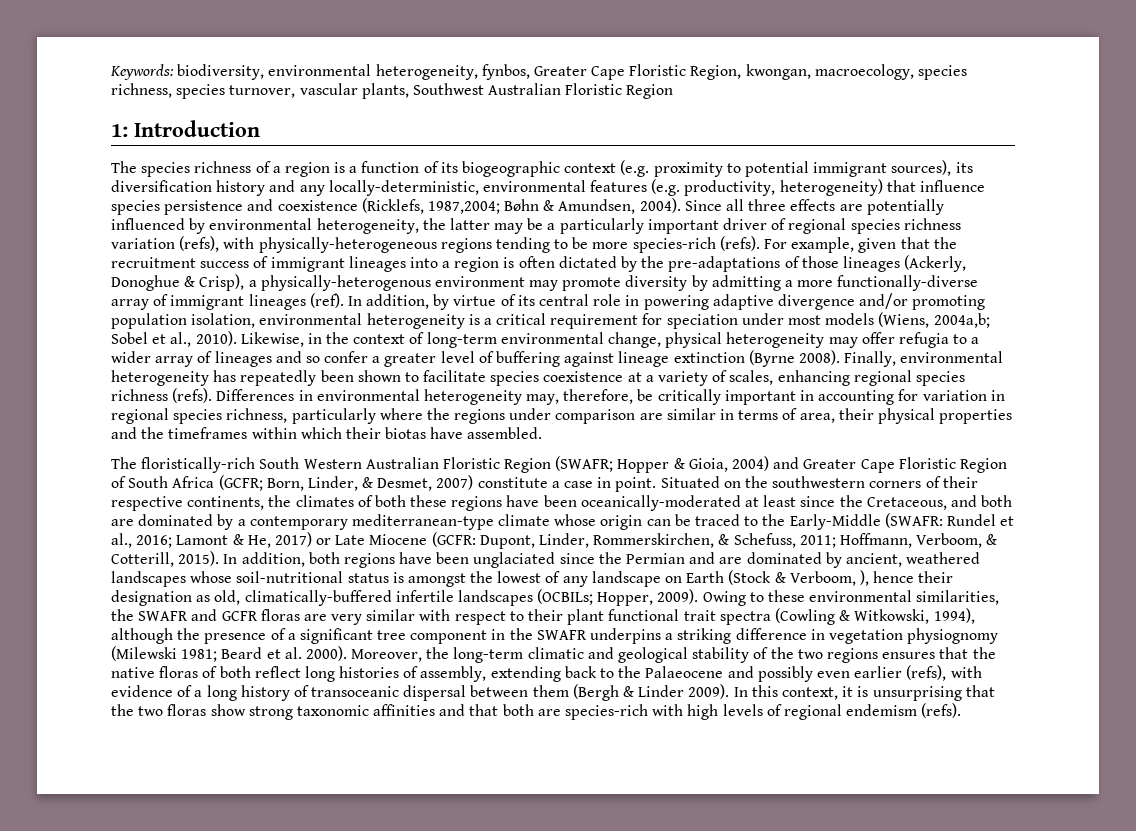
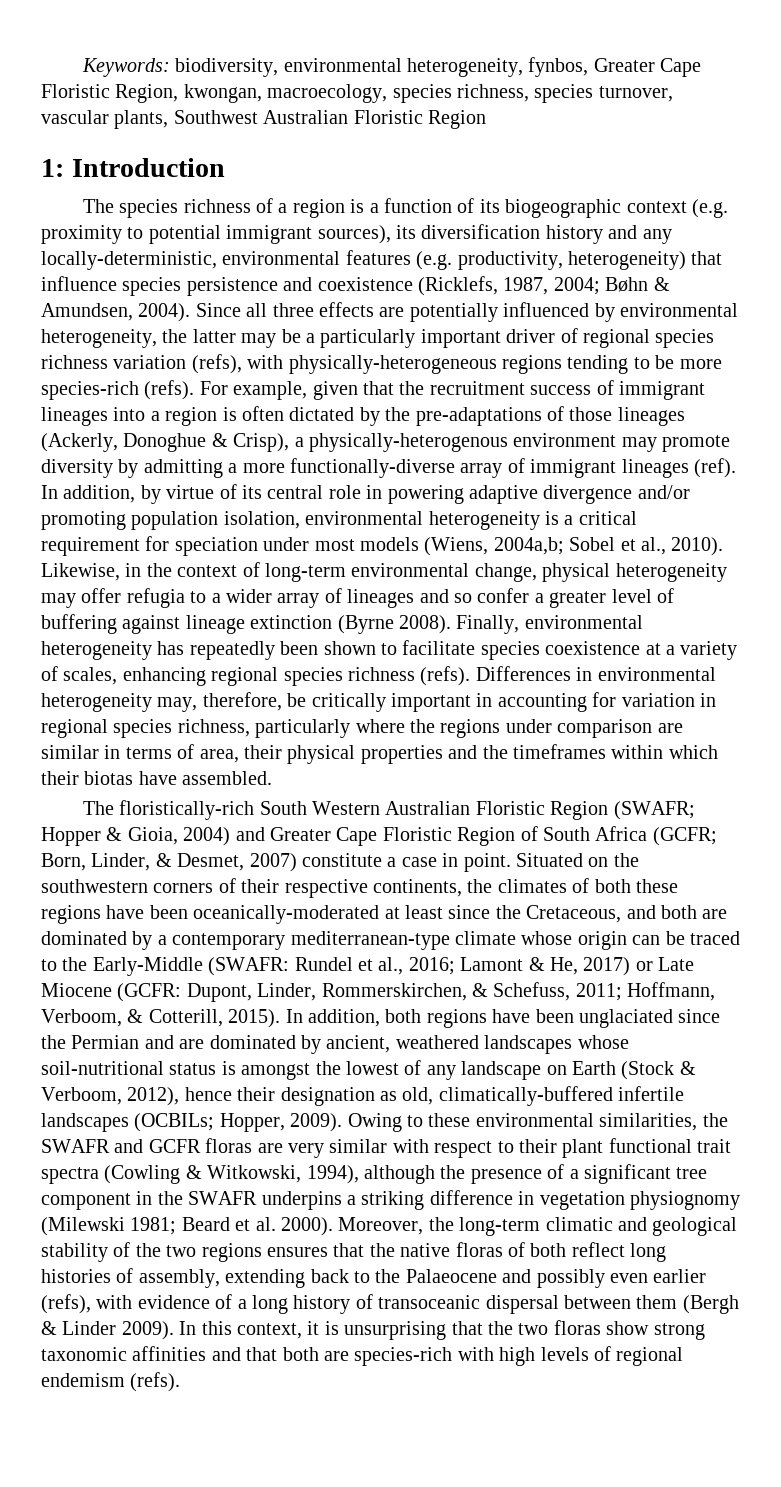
- The species richness of a region is a function of its biogeographic context (e.g. proximity to potential immigrant sources), its diversification history and any locally-deterministic, environmental features (e.g. productivity, heterogeneity) that influence species persistence and coexistence (Ricklefs, 1987,2004; Bøhn & Amundsen, 2004).
+ The species richness of a region is a function of its biogeographic context (e.g. proximity to potential immigrant sources), its diversification history and any locally-deterministic, environmental features (e.g. productivity, heterogeneity) that influence species persistence and coexistence (Ricklefs, 1987, 2004; Bøhn & Amundsen, 2004).
- In addition, both regions have been unglaciated since the Permian and are dominated by ancient, weathered landscapes whose soil-nutritional status is amongst the lowest of any landscape on Earth (Stock & Verboom, ), hence their designation as old, climatically-buffered infertile landscapes (OCBILs; Hopper, 2009).
+ In addition, both regions have been unglaciated since the Permian and are dominated by ancient, weathered landscapes whose soil-nutritional status is amongst the lowest of any landscape on Earth (Stock & Verboom, 2012), hence their designation as old, climatically-buffered infertile landscapes (OCBILs; Hopper, 2009).

